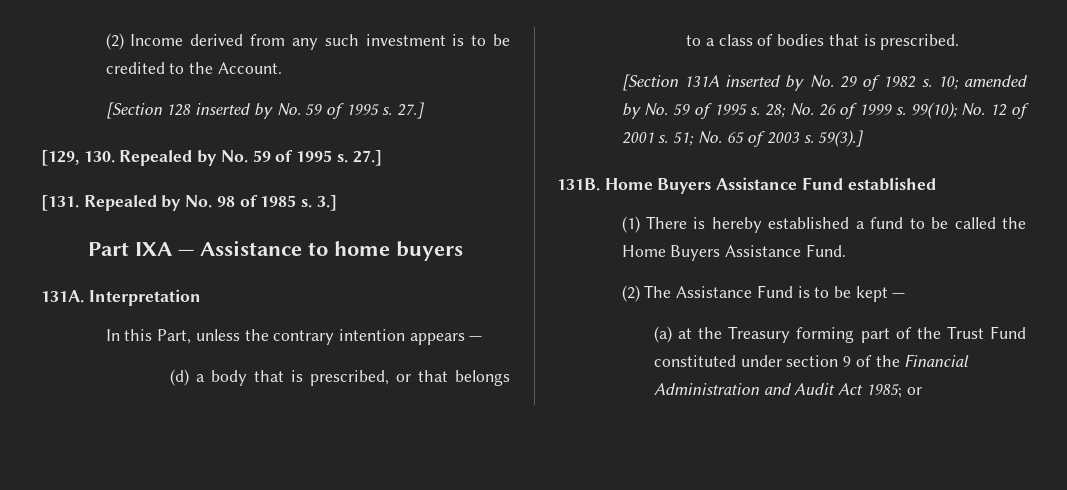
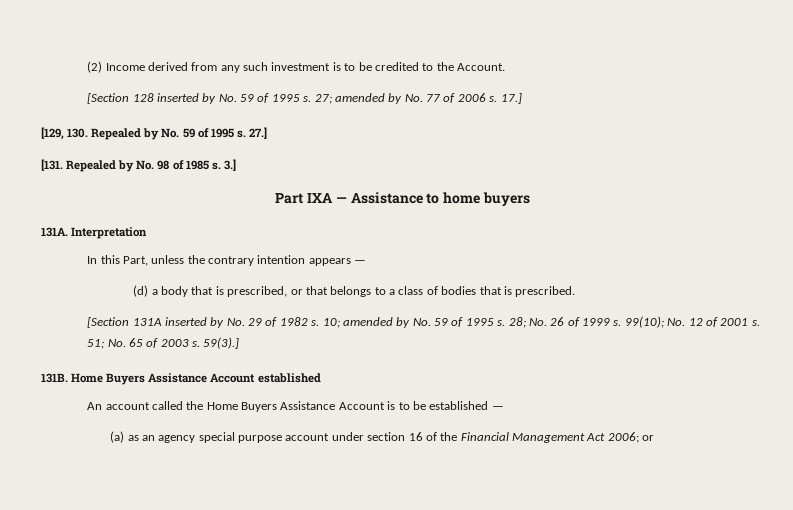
- [Section 128 inserted by No. 59 of 1995 s. 27.]
+ [Section 128 inserted by No. 59 of 1995 s. 27; amended by No. 77 of 2006 s. 17.]
- Home Buyers Assistance Fund established
+ Home Buyers Assistance Account established
- (1) There is hereby established a fund to be called the Home Buyers Assistance Fund.
- (2) The Assistance Fund is to be kept —
+ An account called the Home Buyers Assistance Account is to be established —
- (a) at the Treasury forming part of the Trust Fund constituted under section 9 of the Financial Administration and Audit Act 1985; or
+ (a) as an agency special purpose account under section 16 of the Financial Management Act 2006; or

